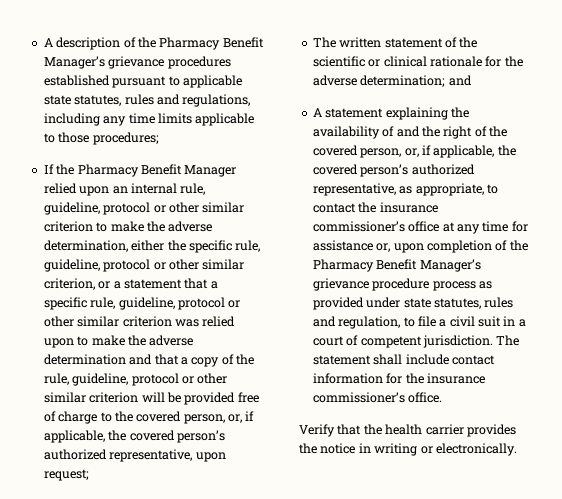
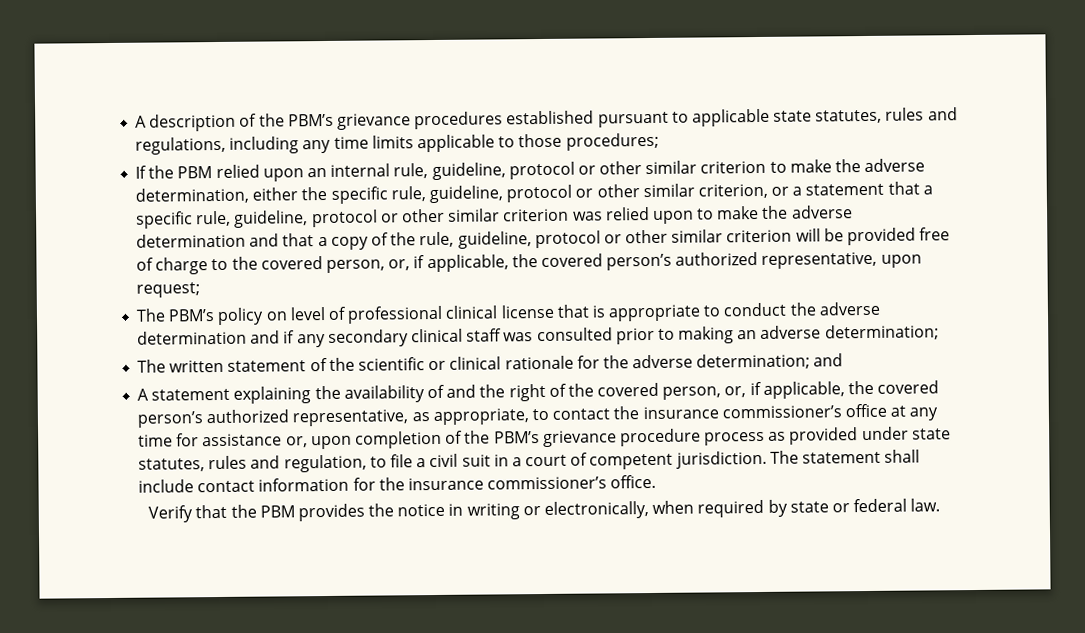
- A description of the Pharmacy Benefit Manager’s grievance procedures established pursuant to applicable state statutes, rules and regulations, including any time limits applicable to those procedures;
+ A description of the PBM’s grievance procedures established pursuant to applicable state statutes, rules and regulations, including any time limits applicable to those procedures;
- If the Pharmacy Benefit Manager relied upon an internal rule, guideline, protocol or other similar criterion to make the adverse determination, either the specific rule, guideline, protocol or other similar criterion, or a statement that a specific rule, guideline, protocol or other similar criterion was relied upon to make the adverse determination and that a copy of the rule, guideline, protocol or other similar criterion will be provided free of charge to the covered person, or, if applicable, the covered person’s authorized representative, upon request;
+ If the PBM relied upon an internal rule, guideline, protocol or other similar criterion to make the adverse determination, either the specific rule, guideline, protocol or other similar criterion, or a statement that a specific rule, guideline, protocol or other similar criterion was relied upon to make the adverse determination and that a copy of the rule, guideline, protocol or other similar criterion will be provided free of charge to the covered person, or, if applicable, the covered person’s authorized representative, upon request;
+ The PBM’s policy on level of professional clinical license that is appropriate to conduct the adverse determination and if any secondary clinical staff was consulted prior to making an adverse determination;
- A statement explaining the availability of and the right of the covered person, or, if applicable, the covered person’s authorized representative, as appropriate, to contact the insurance commissioner’s office at any time for assistance or, upon completion of the Pharmacy Benefit Manager’s grievance procedure process as provided under state statutes, rules and regulation, to file a civil suit in a court of competent jurisdiction.
+ A statement explaining the availability of and the right of the covered person, or, if applicable, the covered person’s authorized representative, as appropriate, to contact the insurance commissioner’s office at any time for assistance or, upon completion of the PBM’s grievance procedure process as provided under state statutes, rules and regulation, to file a civil suit in a court of competent jurisdiction.
- Verify that the health carrier provides the notice in writing or electronically.
+ Verify that the PBM provides the notice in writing or electronically, when required by state or federal law.

